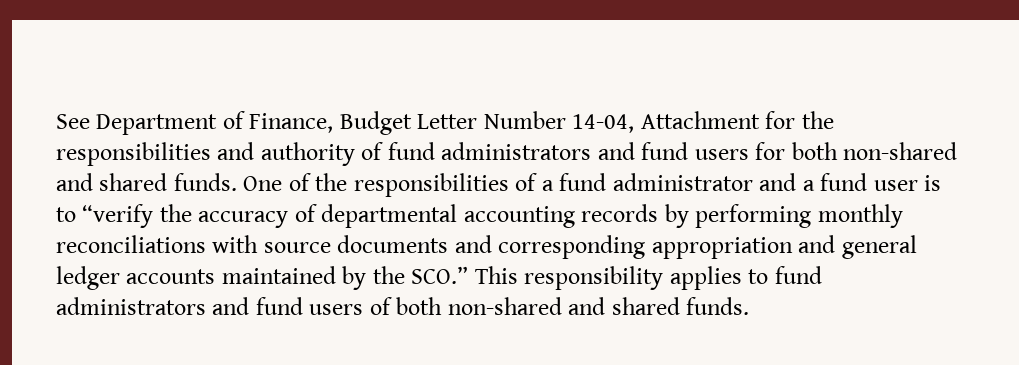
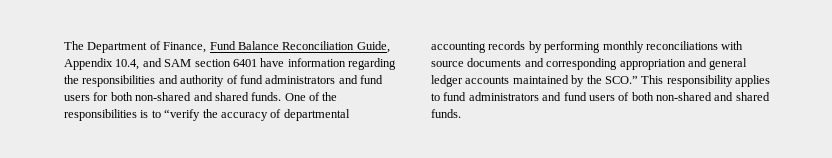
- See Department of Finance, Budget Letter Number 14-04, Attachment for the responsibilities and authority of fund administrators and fund users for both non-shared and shared funds.
+ The Department of Finance, Fund Balance Reconciliation Guide, Appendix 10.4, and SAM section 6401 have information regarding the responsibilities and authority of fund administrators and fund users for both non-shared and shared funds.
- One of the responsibilities of a fund administrator and a fund user is to “verify the accuracy of departmental accounting records by performing monthly reconciliations with source documents and corresponding appropriation and general ledger accounts maintained by the SCO.” This responsibility applies to fund administrators and fund users of both non-shared and shared funds.
+ One of the responsibilities is to “verify the accuracy of departmental accounting records by performing monthly reconciliations with source documents and corresponding appropriation and general ledger accounts maintained by the SCO.” This responsibility applies to fund administrators and fund users of both non-shared and shared funds.

